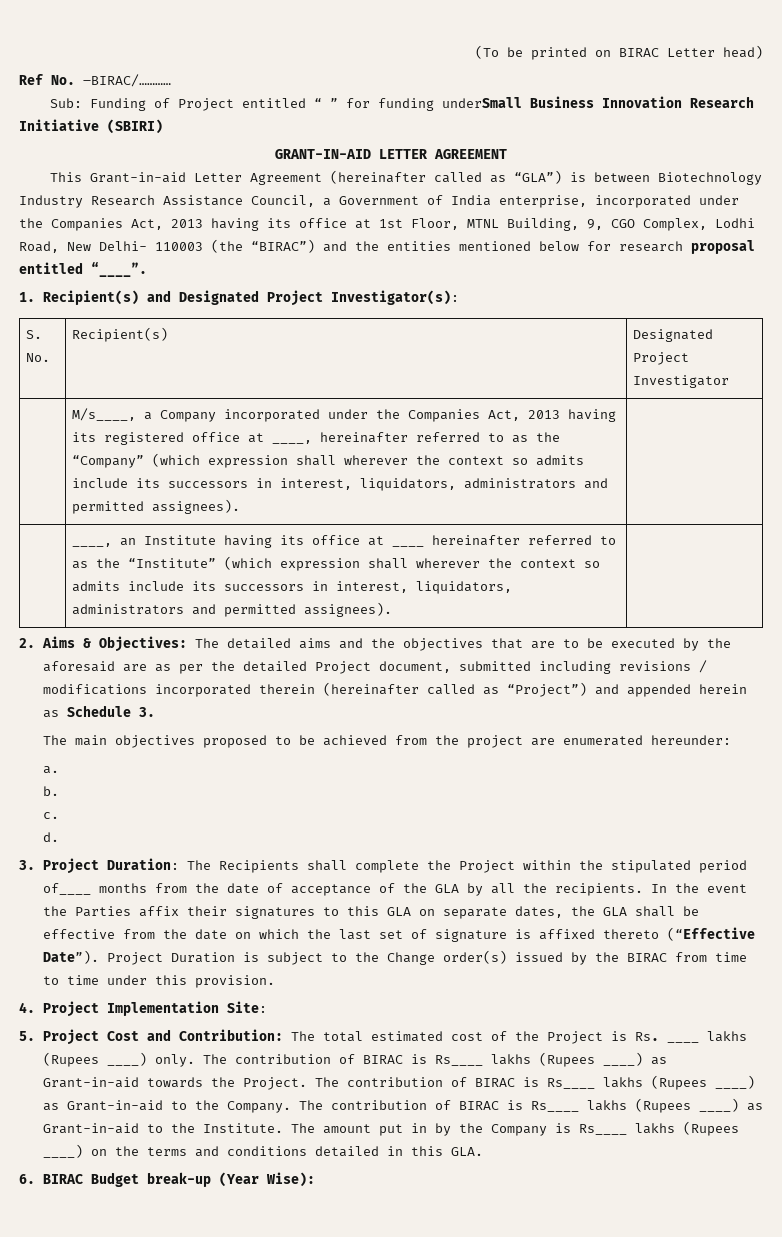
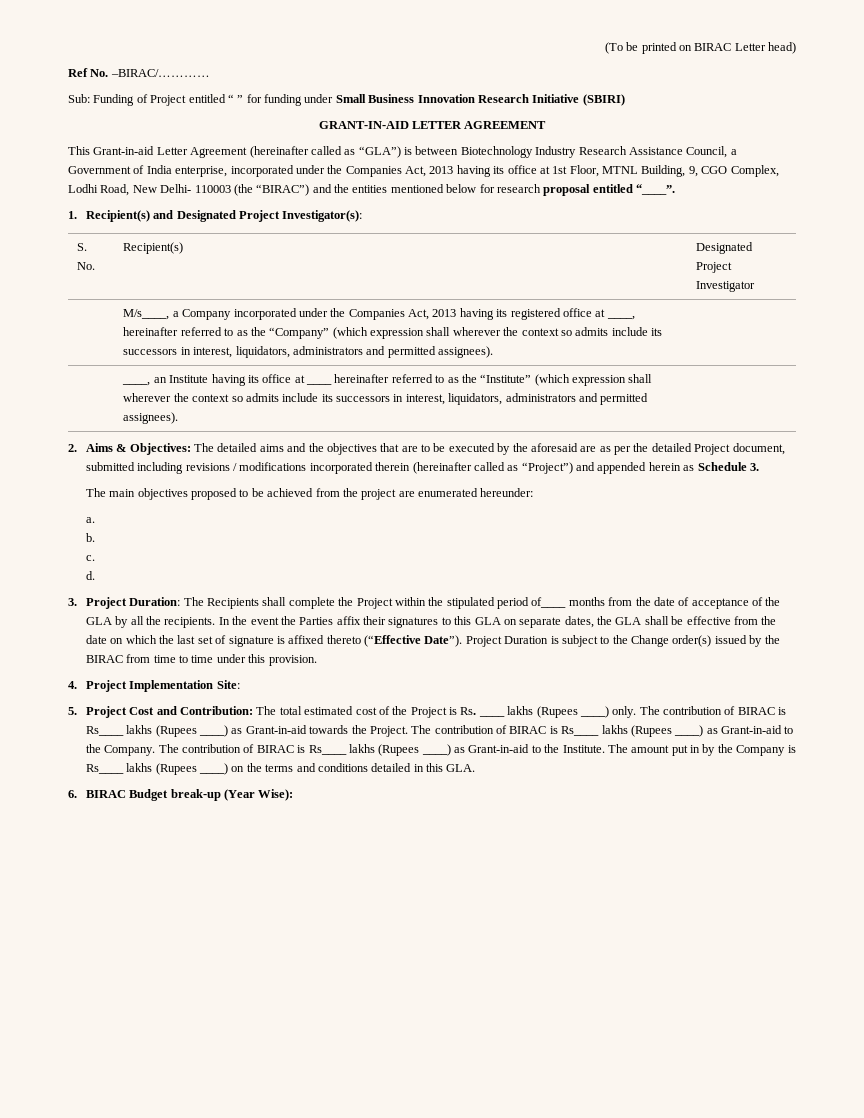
- Sub: Funding of Project entitled “ ” for funding underSmall Business Innovation Research Initiative (SBIRI)
+ Sub: Funding of Project entitled “ ” for funding under Small Business Innovation Research Initiative (SBIRI)

